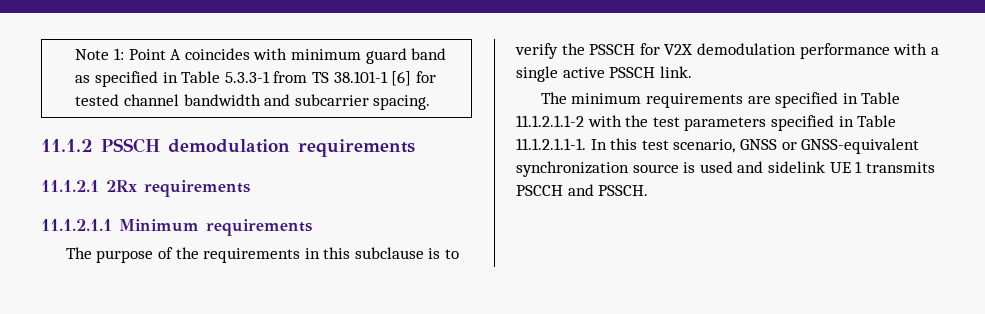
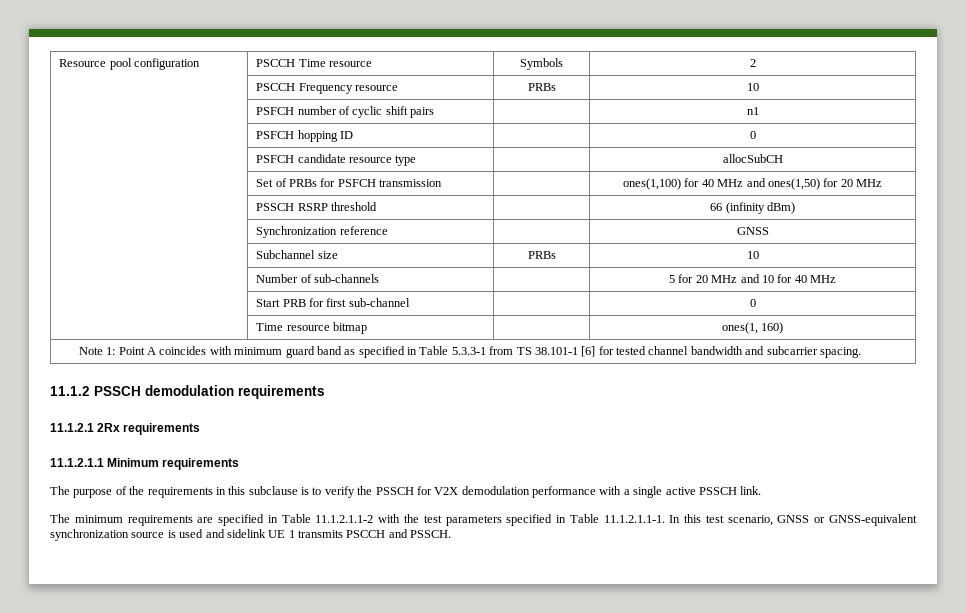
+ Resource pool configuration | PSCCH Time resource | Symbols | 2
+ | PSCCH Frequency resource | PRBs | 10
+ | PSFCH number of cyclic shift pairs | | n1
+ | PSFCH hopping ID | | 0
+ | PSFCH candidate resource type | | allocSubCH
+ | Set of PRBs for PSFCH transmission | | ones(1,100) for 40 MHz and ones(1,50) for 20 MHz
+ | PSSCH RSRP threshold | | 66 (infinity dBm)
+ | Synchronization reference | | GNSS
+ | Subchannel size | PRBs | 10
+ | Number of sub-channels | | 5 for 20 MHz and 10 for 40 MHz
+ | Start PRB for first sub-channel | | 0
+ | Time resource bitmap | | ones(1, 160)

